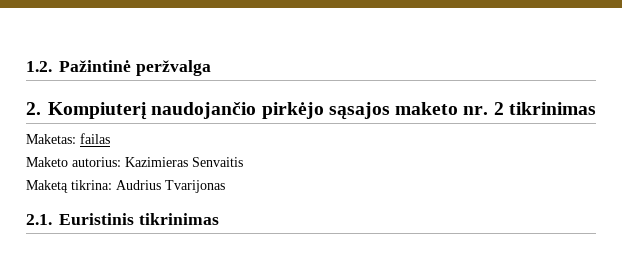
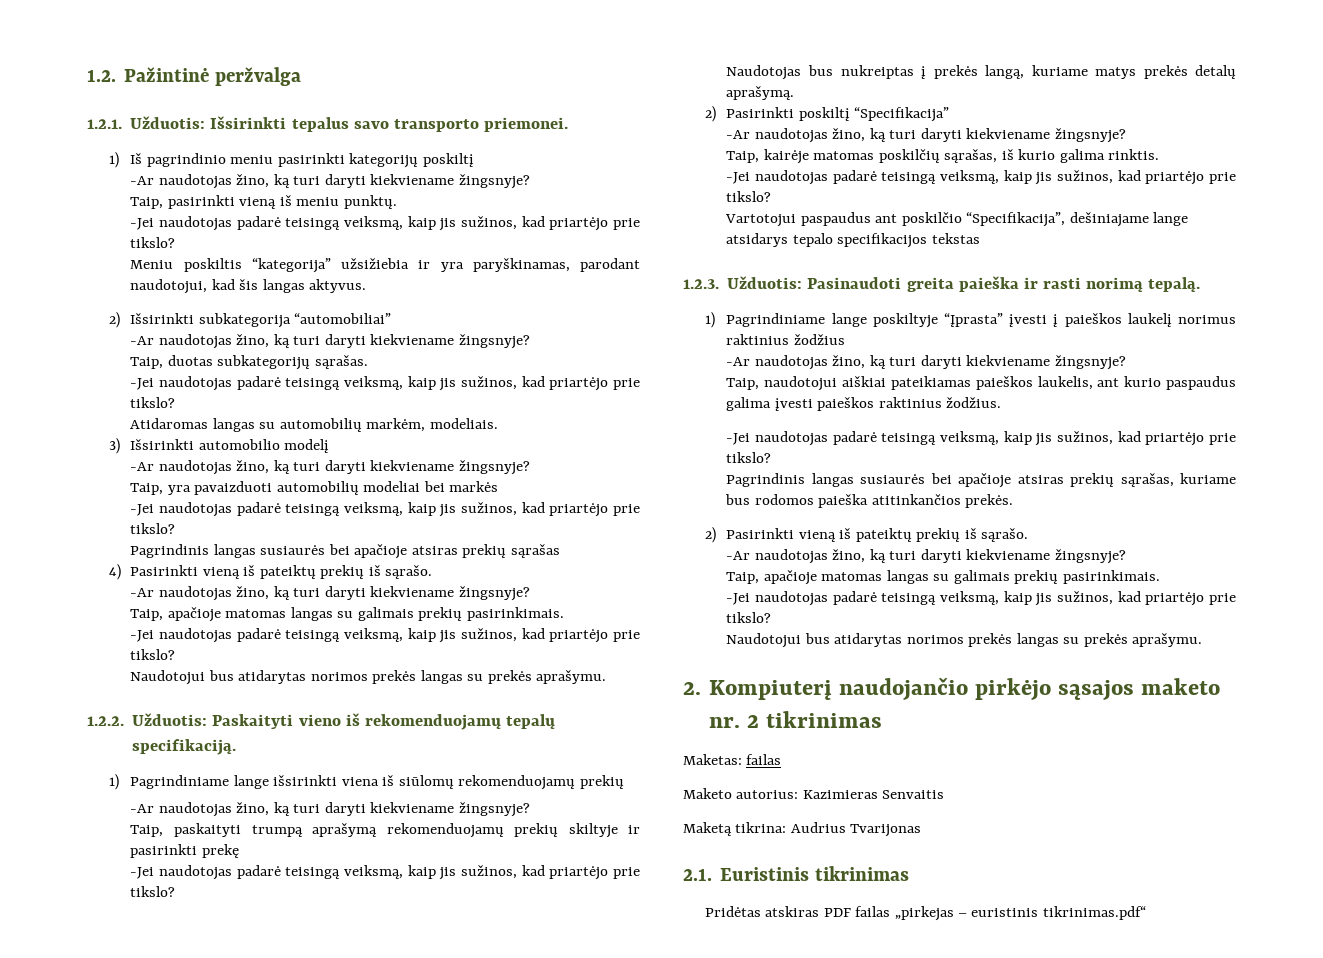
+ 1.2.1. Užduotis: Išsirinkti tepalus savo transporto priemonei.
+ 1) Iš pagrindinio meniu pasirinkti kategorijų poskiltį
+ -Ar naudotojas žino, ką turi daryti kiekviename žingsnyje?
+ Taip, pasirinkti vieną iš meniu punktų.
+ -Jei naudotojas padarė teisingą veiksmą, kaip jis sužinos, kad priartėjo prie tikslo?
+ Meniu poskiltis “kategorija” užsižiebia ir yra paryškinamas, parodant naudotojui, kad šis langas aktyvus.
+ 2) Išsirinkti subkategorija “automobiliai”
+ -Ar naudotojas žino, ką turi daryti kiekviename žingsnyje?
+ Taip, duotas subkategorijų sąrašas.
+ -Jei naudotojas padarė teisingą veiksmą, kaip jis sužinos, kad priartėjo prie tikslo?
+ Atidaromas langas su automobilių markėm, modeliais.
+ 3) Išsirinkti automobilio modelį
+ -Ar naudotojas žino, ką turi daryti kiekviename žingsnyje?
+ Taip, yra pavaizduoti automobilių modeliai bei markės
+ -Jei naudotojas padarė teisingą veiksmą, kaip jis sužinos, kad priartėjo prie tikslo?
+ Pagrindinis langas susiaurės bei apačioje atsiras prekių sąrašas
+ 4) Pasirinkti vieną iš pateiktų prekių iš sąrašo.
+ -Ar naudotojas žino, ką turi daryti kiekviename žingsnyje?
+ Taip, apačioje matomas langas su galimais prekių pasirinkimais.
+ -Jei naudotojas padarė teisingą veiksmą, kaip jis sužinos, kad priartėjo prie tikslo?
+ Naudotojui bus atidarytas norimos prekės langas su prekės aprašymu.
+ 1.2.2. Užduotis: Paskaityti vieno iš rekomenduojamų tepalų specifikaciją.
+ 1) Pagrindiniame lange išsirinkti viena iš siūlomų rekomenduojamų prekių
+ -Ar naudotojas žino, ką turi daryti kiekviename žingsnyje?
+ Taip, paskaityti trumpą aprašymą rekomenduojamų prekių skiltyje ir pasirinkti prekę
+ -Jei naudotojas padarė teisingą veiksmą, kaip jis sužinos, kad priartėjo prie tikslo?
+ Naudotojas bus nukreiptas į prekės langą, kuriame matys prekės detalų aprašymą.
+ 2) Pasirinkti poskiltį “Specifikacija”
+ -Ar naudotojas žino, ką turi daryti kiekviename žingsnyje?
+ Taip, kairėje matomas poskilčių sąrašas, iš kurio galima rinktis.
+ -Jei naudotojas padarė teisingą veiksmą, kaip jis sužinos, kad priartėjo prie tikslo?
+ Vartotojui paspaudus ant poskilčio “Specifikacija”, dešiniajame lange atsidarys tepalo specifikacijos tekstas
+ 1.2.3. Užduotis: Pasinaudoti greita paieška ir rasti norimą tepalą.
+ 1) Pagrindiniame lange poskiltyje “Įprasta” įvesti į paieškos laukelį norimus raktinius žodžius
+ -Ar naudotojas žino, ką turi daryti kiekviename žingsnyje?
+ Taip, naudotojui aiškiai pateikiamas paieškos laukelis, ant kurio paspaudus galima įvesti paieškos raktinius žodžius.
+ -Jei naudotojas padarė teisingą veiksmą, kaip jis sužinos, kad priartėjo prie tikslo?
+ Pagrindinis langas susiaurės bei apačioje atsiras prekių sąrašas, kuriame bus rodomos paieška atitinkančios prekės.
+ 2) Pasirinkti vieną iš pateiktų prekių iš sąrašo.
+ -Ar naudotojas žino, ką turi daryti kiekviename žingsnyje?
+ Taip, apačioje matomas langas su galimais prekių pasirinkimais.
+ -Jei naudotojas padarė teisingą veiksmą, kaip jis sužinos, kad priartėjo prie tikslo?
+ Naudotojui bus atidarytas norimos prekės langas su prekės aprašymu.
+ Pridėtas atskiras PDF failas „pirkejas – euristinis tikrinimas.pdf“

